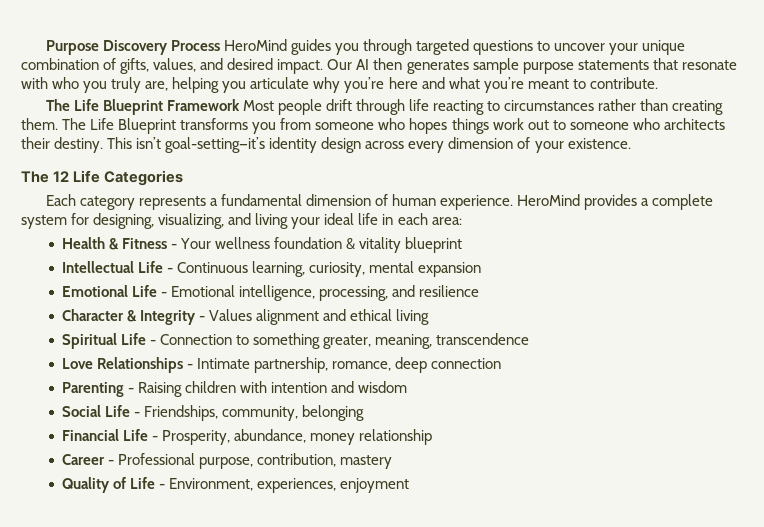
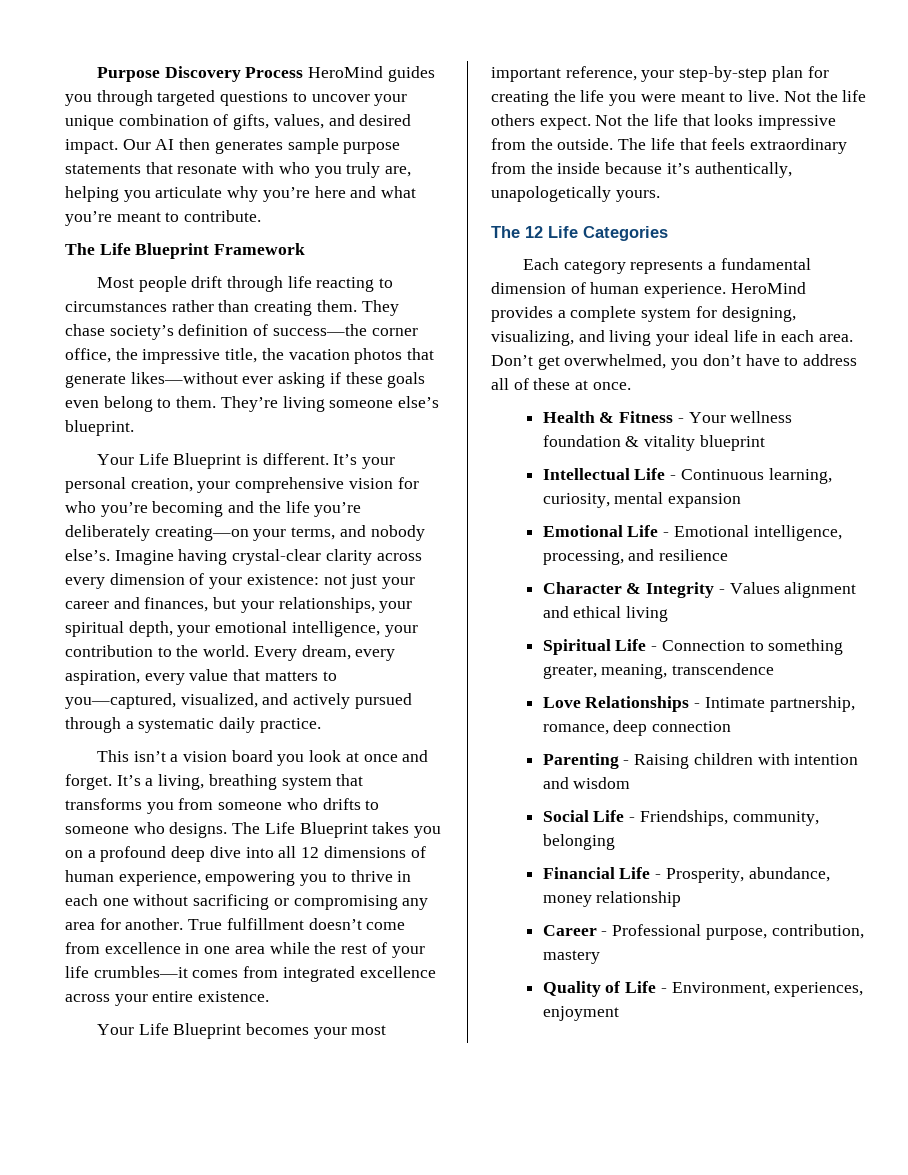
- The Life Blueprint Framework Most people drift through life reacting to circumstances rather than creating them.
+ The Life Blueprint Framework
+ Most people drift through life reacting to circumstances rather than creating them.
- The Life Blueprint transforms you from someone who hopes things work out to someone who architects their destiny. This isn’t goal-setting—it’s identity design across every dimension of your existence.
+ They chase society’s definition of success—the corner office, the impressive title, the vacation photos that generate likes—without ever asking if these goals even belong to them. They’re living someone else’s blueprint.
+ Your Life Blueprint is different. It’s your personal creation, your comprehensive vision for who you’re becoming and the life you’re deliberately creating—on your terms, and nobody else’s. Imagine having crystal-clear clarity across every dimension of your existence: not just your career and finances, but your relationships, your spiritual depth, your emotional intelligence, your contribution to the world. Every dream, every aspiration, every value that matters to you—captured, visualized, and actively pursued through a systematic daily practice.
+ This isn’t a vision board you look at once and forget. It’s a living, breathing system that transforms you from someone who drifts to someone who designs. The Life Blueprint takes you on a profound deep dive into all 12 dimensions of human experience, empowering you to thrive in each one without sacrificing or compromising any area for another. True fulfillment doesn’t come from excellence in one area while the rest of your life crumbles—it comes from integrated excellence across your entire existence.
+ Your Life Blueprint becomes your most important reference, your step-by-step plan for creating the life you were meant to live. Not the life others expect. Not the life that looks impressive from the outside. The life that feels extraordinary from the inside because it’s authentically, unapologetically yours.
- HeroMind provides a complete system for designing, visualizing, and living your ideal life in each area:
+ HeroMind provides a complete system for designing, visualizing, and living your ideal life in each area. Don’t get overwhelmed, you don’t have to address all of these at once.

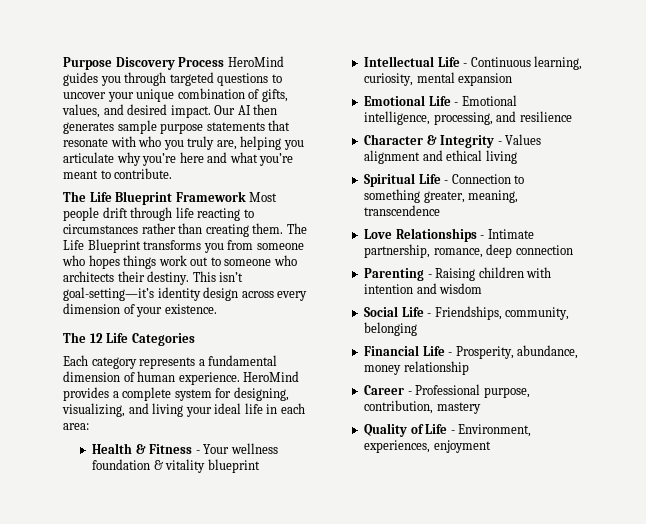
- The Life Blueprint Framework
- Most people drift through life reacting to circumstances rather than creating them.
+ The Life Blueprint Framework Most people drift through life reacting to circumstances rather than creating them.
- They chase society’s definition of success—the corner office, the impressive title, the vacation photos that generate likes—without ever asking if these goals even belong to them. They’re living someone else’s blueprint.
- Your Life Blueprint is different. It’s your personal creation, your comprehensive vision for who you’re becoming and the life you’re deliberately creating—on your terms, and nobody else’s. Imagine having crystal-clear clarity across every dimension of your existence: not just your career and finances, but your relationships, your spiritual depth, your emotional intelligence, your contribution to the world. Every dream, every aspiration, every value that matters to you—captured, visualized, and actively pursued through a systematic daily practice.
- This isn’t a vision board you look at once and forget. It’s a living, breathing system that transforms you from someone who drifts to someone who designs. The Life Blueprint takes you on a profound deep dive into all 12 dimensions of human experience, empowering you to thrive in each one without sacrificing or compromising any area for another. True fulfillment doesn’t come from excellence in one area while the rest of your life crumbles—it comes from integrated excellence across your entire existence.
- Your Life Blueprint becomes your most important reference, your step-by-step plan for creating the life you were meant to live. Not the life others expect. Not the life that looks impressive from the outside. The life that feels extraordinary from the inside because it’s authentically, unapologetically yours.
+ The Life Blueprint transforms you from someone who hopes things work out to someone who architects their destiny. This isn’t goal-setting—it’s identity design across every dimension of your existence.
- HeroMind provides a complete system for designing, visualizing, and living your ideal life in each area. Don’t get overwhelmed, you don’t have to address all of these at once.
+ HeroMind provides a complete system for designing, visualizing, and living your ideal life in each area:

